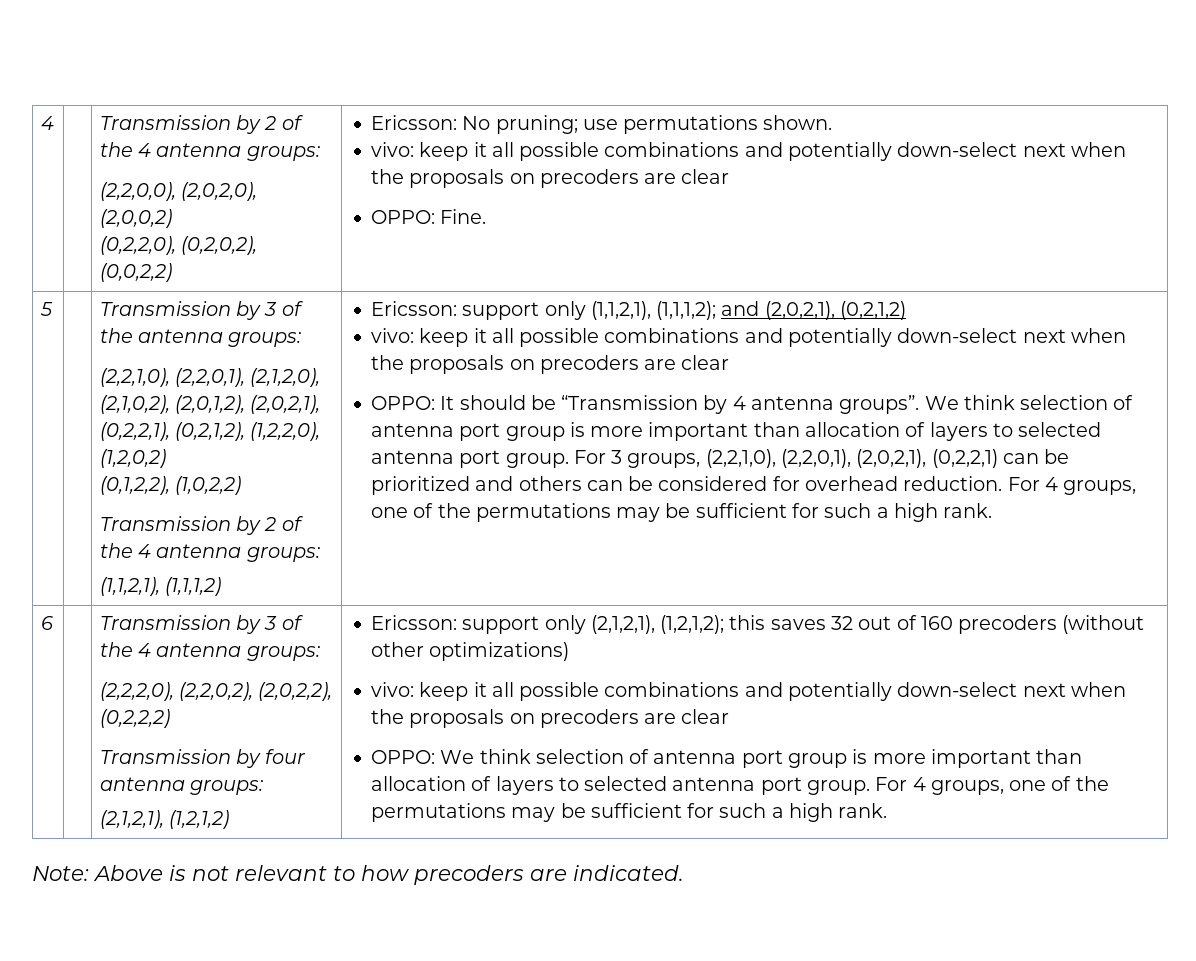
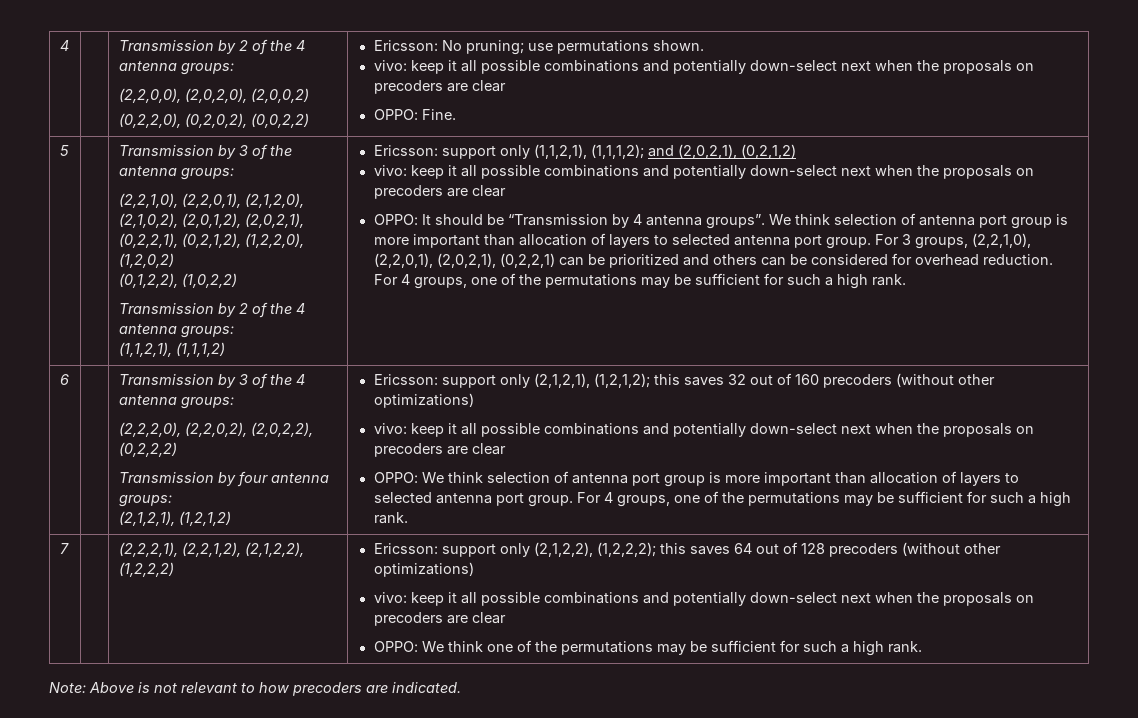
+ 7 | | (2,2,2,1), (2,2,1,2), (2,1,2,2), (1,2,2,2) | Ericsson: support only (2,1,2,2), (1,2,2,2); this saves 64 out of 128 precoders (without other optimizations)
+ vivo: keep it all possible combinations and potentially down-select next when the proposals on precoders are clear
+ OPPO: We think one of the permutations may be sufficient for such a high rank.

